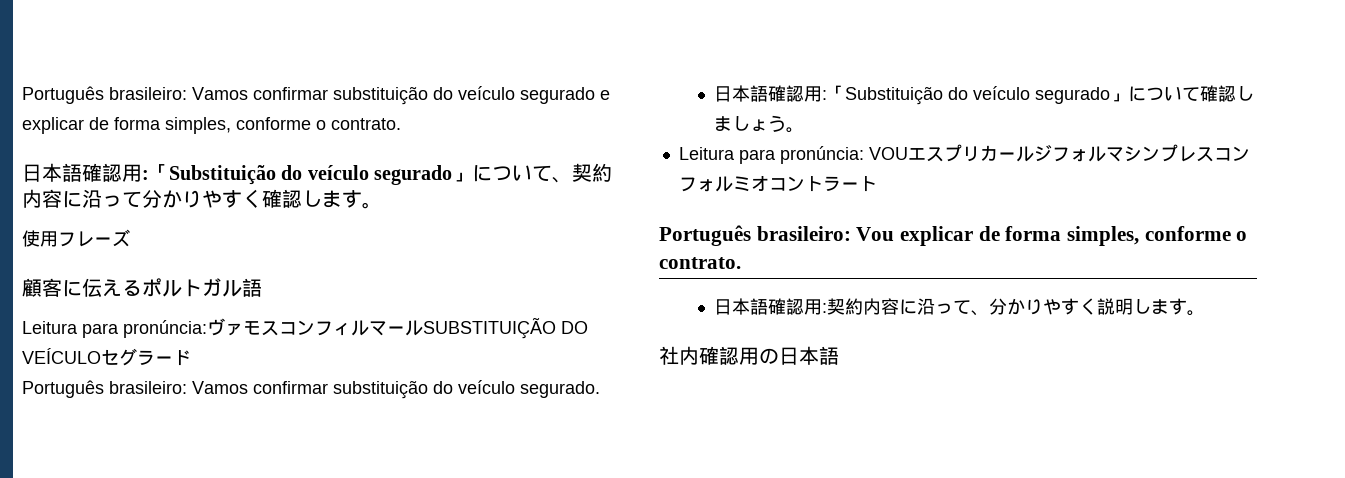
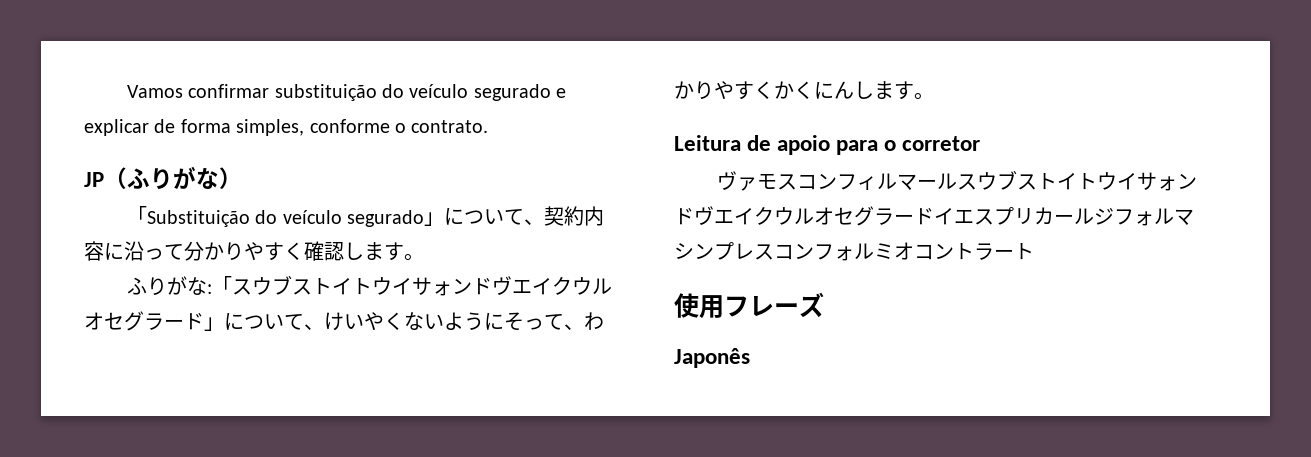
- Português brasileiro: Vamos confirmar substituição do veículo segurado e explicar de forma simples, conforme o contrato.
+ Vamos confirmar substituição do veículo segurado e explicar de forma simples, conforme o contrato.
- 日本語確認用:「Substituição do veículo segurado」について、契約内容に沿って分かりやすく確認します。
+ JP（ふりがな）
+ 「Substituição do veículo segurado」について、契約内容に沿って分かりやすく確認します。
- 使用フレーズ
- 顧客に伝えるポルトガル語
- Leitura para pronúncia:ヴァモスコンフィルマールSUBSTITUIÇÃO DO VEÍCULOセグラード
- Português brasileiro: Vamos confirmar substituição do veículo segurado.
- 日本語確認用:「Substituição do veículo segurado」について確認しましょう。
- Leitura para pronúncia: VOUエスプリカールジフォルマシンプレスコンフォルミオコントラート
+ ふりがな:「スウブストイトウイサォンドヴエイクウルオセグラード」について、けいやくないようにそって、わかりやすくかくにんします。
+ Leitura de apoio para o corretor
+ ヴァモスコンフィルマールスウブストイトウイサォンドヴエイクウルオセグラードイエスプリカールジフォルマシンプレスコンフォルミオコントラート
- Português brasileiro: Vou explicar de forma simples, conforme o contrato.
- 日本語確認用:契約内容に沿って、分かりやすく説明します。
- 社内確認用の日本語
+ 使用フレーズ
+ Japonês

